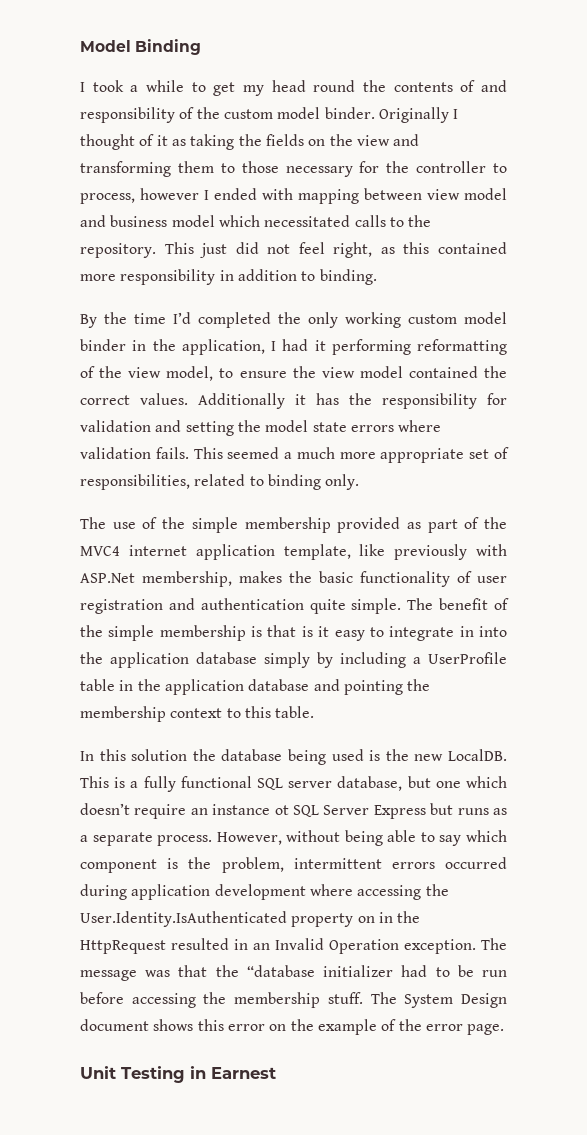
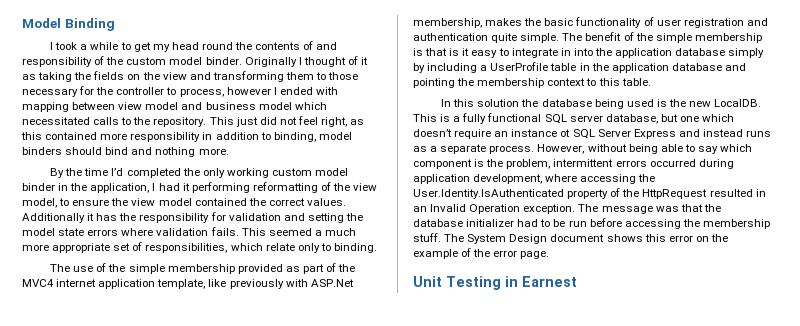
- This just did not feel right, as this contained more responsibility in addition to binding.
+ This just did not feel right, as this contained more responsibility in addition to binding, model binders should bind and nothing more.
- This seemed a much more appropriate set of responsibilities, related to binding only.
+ This seemed a much more appropriate set of responsibilities, which relate only to binding.
- This is a fully functional SQL server database, but one which doesn’t require an instance ot SQL Server Express but runs as a separate process.
+ This is a fully functional SQL server database, but one which doesn’t require an instance ot SQL Server Express and instead runs as a separate process.
- However, without being able to say which component is the problem, intermittent errors occurred during application development where accessing the User.Identity.IsAuthenticated property on in the HttpRequest resulted in an Invalid Operation exception.
+ However, without being able to say which component is the problem, intermittent errors occurred during application development, where accessing the User.Identity.IsAuthenticated property of the HttpRequest resulted in an Invalid Operation exception.
- The message was that the “database initializer had to be run before accessing the membership stuff.
+ The message was that the database initializer had to be run before accessing the membership stuff.

